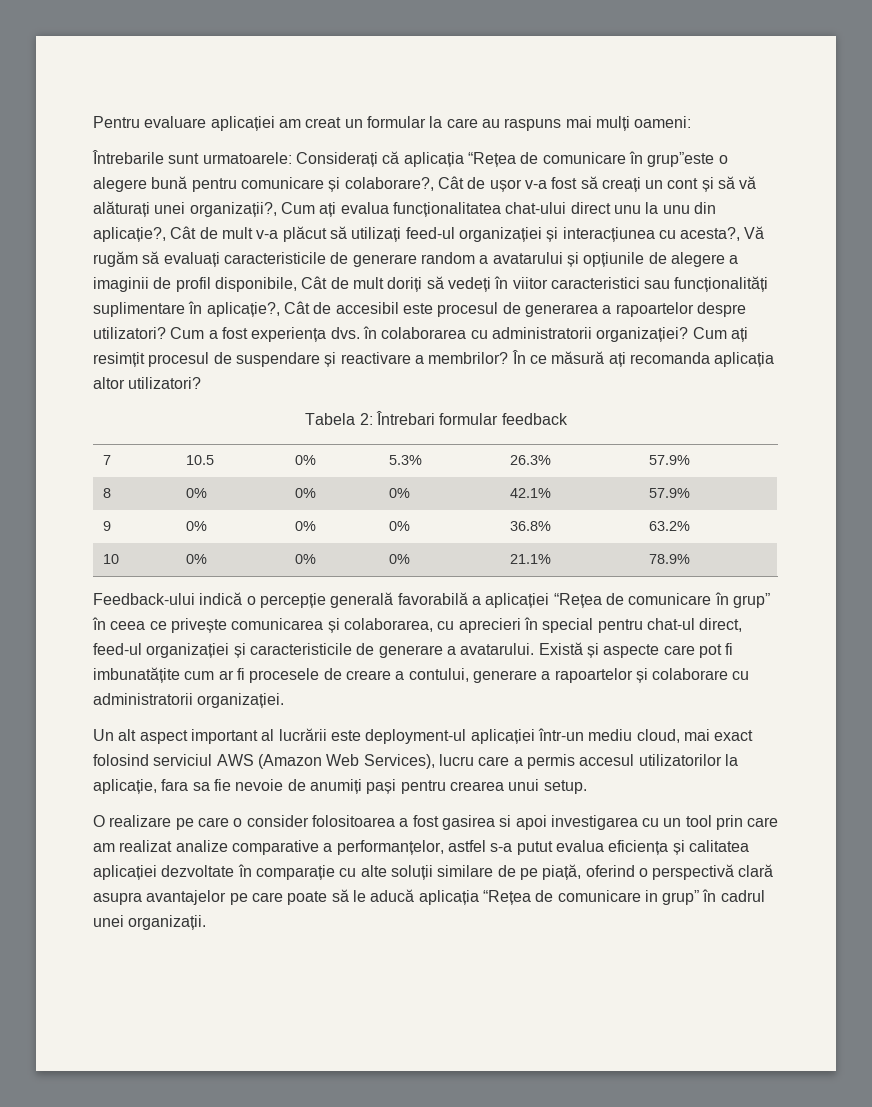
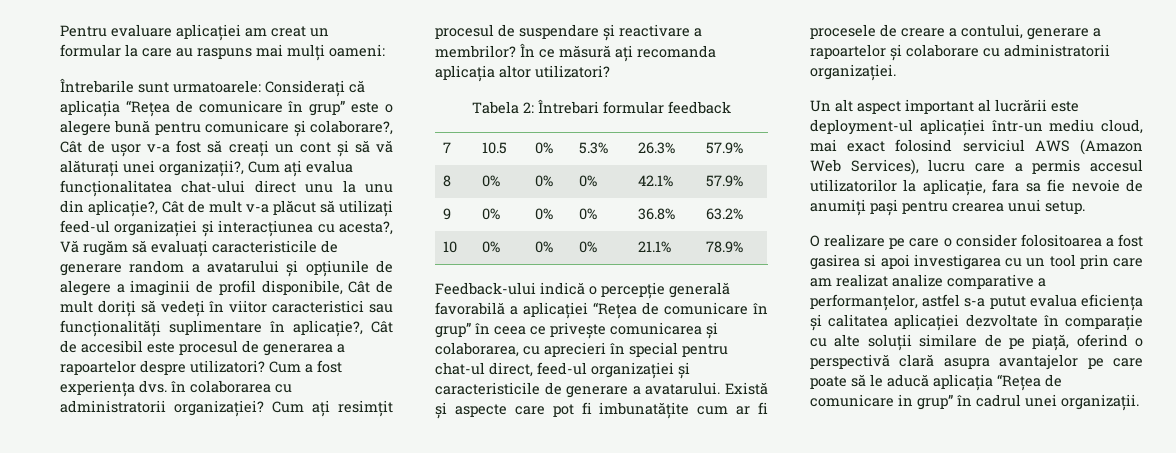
- Considerați că aplicația “Rețea de comunicare în grup”este o alegere bună pentru comunicare și colaborare?, Cât de ușor v-a fost să creați un cont și să vă alăturați unei organizații?, Cum ați evalua funcționalitatea chat-ului direct unu la unu din aplicație?, Cât de mult v-a plăcut să utilizați feed-ul organizației și interacțiunea cu acesta?, Vă rugăm să evaluați caracteristicile de generare random a avatarului și opțiunile de alegere a imaginii de profil disponibile, Cât de mult doriți să vedeți în viitor caracteristici sau funcționalități suplimentare în aplicație?, Cât de accesibil este procesul de generarea a rapoartelor despre utilizatori?
+ Considerați că aplicația “Rețea de comunicare în grup” este o alegere bună pentru comunicare și colaborare?, Cât de ușor v-a fost să creați un cont și să vă alăturați unei organizații?, Cum ați evalua funcționalitatea chat-ului direct unu la unu din aplicație?, Cât de mult v-a plăcut să utilizați feed-ul organizației și interacțiunea cu acesta?, Vă rugăm să evaluați caracteristicile de generare random a avatarului și opțiunile de alegere a imaginii de profil disponibile, Cât de mult doriți să vedeți în viitor caracteristici sau funcționalități suplimentare în aplicație?, Cât de accesibil este procesul de generarea a rapoartelor despre utilizatori?

